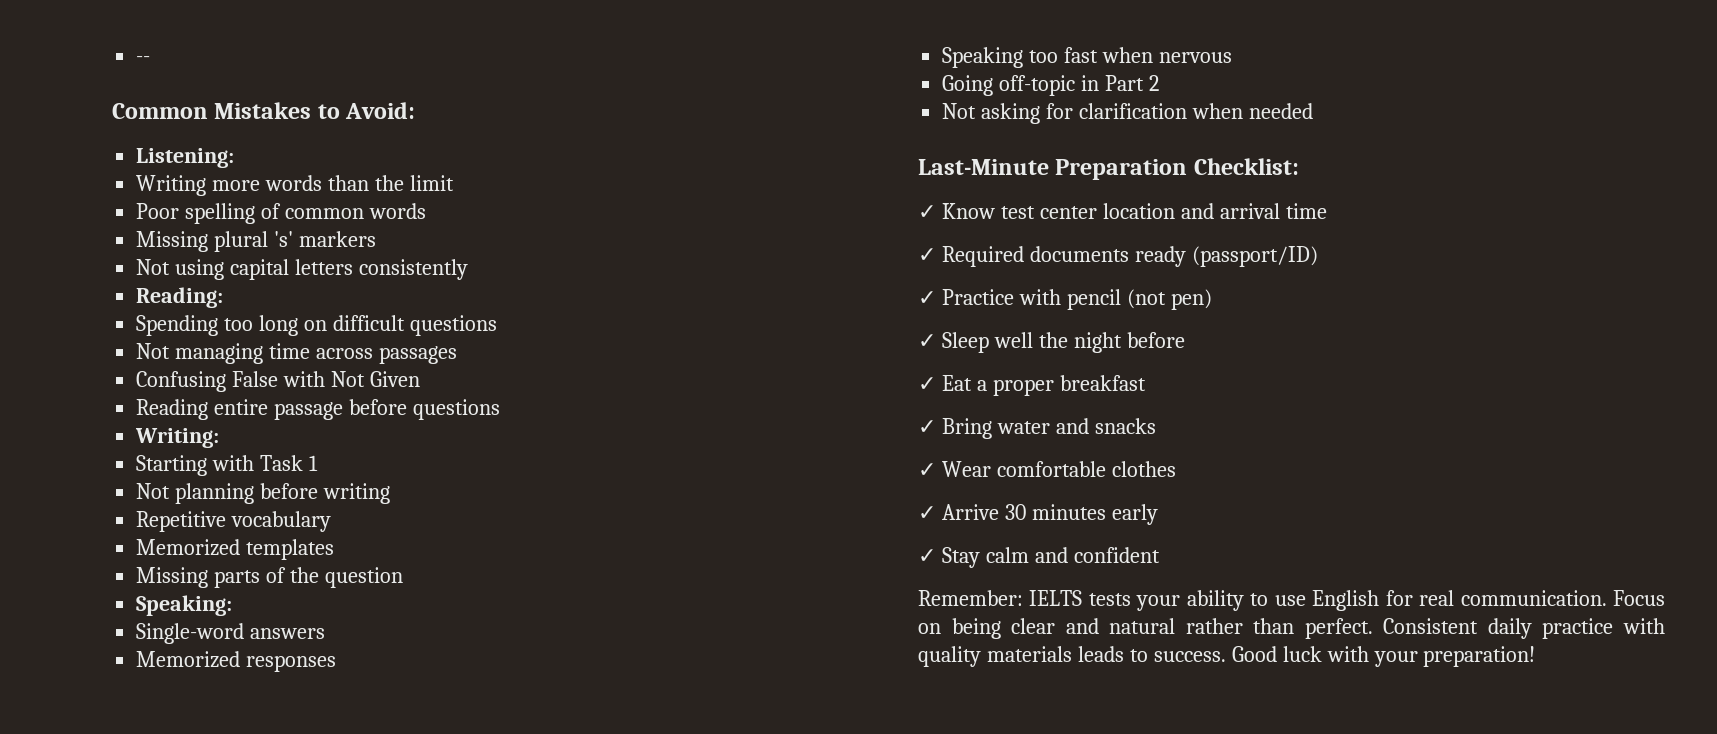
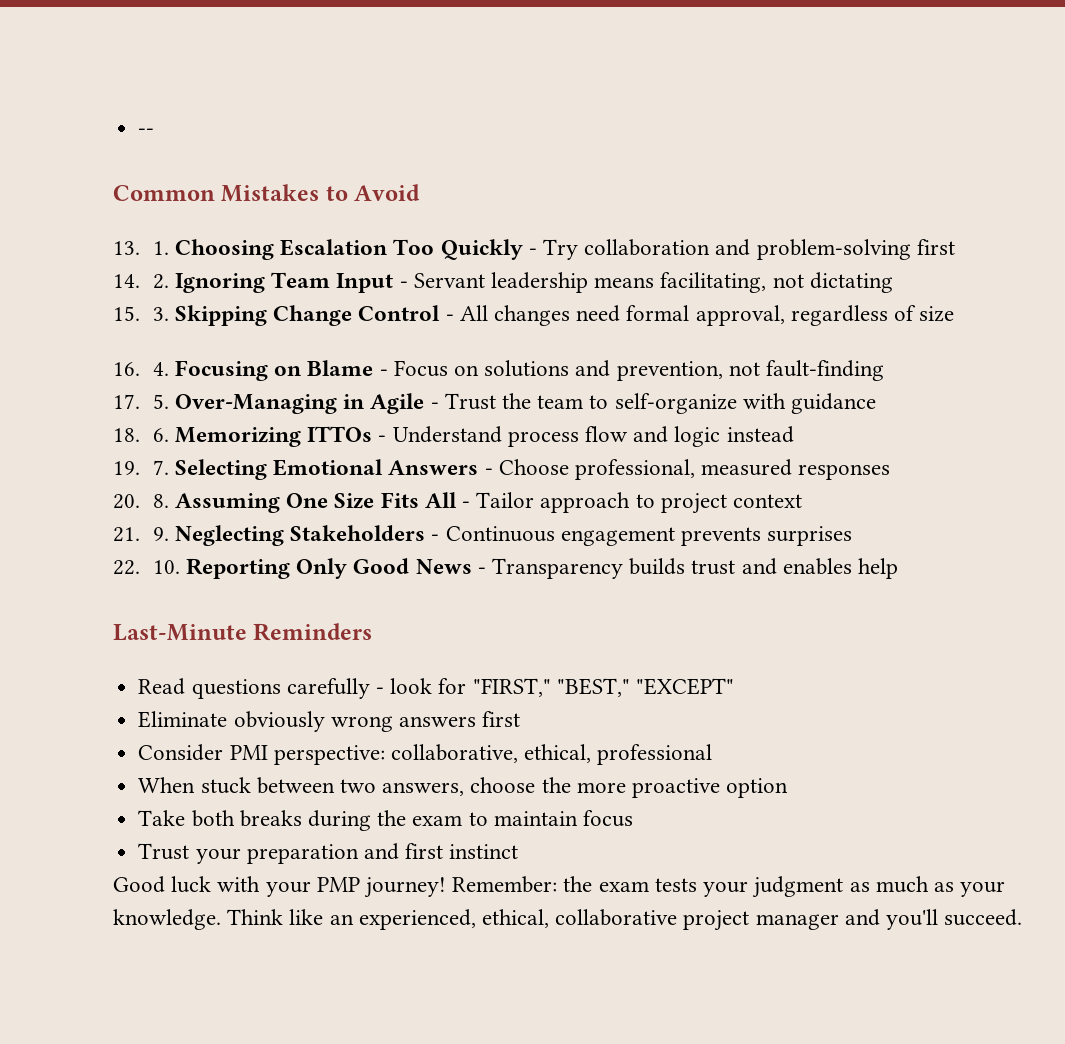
- Common Mistakes to Avoid:
- Listening:
- Writing more words than the limit
- Poor spelling of common words
- Missing plural 's' markers
- Not using capital letters consistently
- Reading:
- Spending too long on difficult questions
- Not managing time across passages
- Confusing False with Not Given
- Reading entire passage before questions
- Writing:
- Starting with Task 1
- Not planning before writing
- Repetitive vocabulary
- Memorized templates
- Missing parts of the question
- Speaking:
- Single-word answers
- Memorized responses
- Speaking too fast when nervous
- Going off-topic in Part 2
- Not asking for clarification when needed
- Last-Minute Preparation Checklist:
- ✓ Know test center location and arrival time
- ✓ Required documents ready (passport/ID)
- ✓ Practice with pencil (not pen)
- ✓ Sleep well the night before
- ✓ Eat a proper breakfast
- ✓ Bring water and snacks
- ✓ Wear comfortable clothes
- ✓ Arrive 30 minutes early
- ✓ Stay calm and confident
- Remember: IELTS tests your ability to use English for real communication. Focus on being clear and natural rather than perfect. Consistent daily practice with quality materials leads to success. Good luck with your preparation!
+ Common Mistakes to Avoid
+ 13. 1. Choosing Escalation Too Quickly - Try collaboration and problem-solving first
+ 14. 2. Ignoring Team Input - Servant leadership means facilitating, not dictating
+ 15. 3. Skipping Change Control - All changes need formal approval, regardless of size
+ 16. 4. Focusing on Blame - Focus on solutions and prevention, not fault-finding
+ 17. 5. Over-Managing in Agile - Trust the team to self-organize with guidance
+ 18. 6. Memorizing ITTOs - Understand process flow and logic instead
+ 19. 7. Selecting Emotional Answers - Choose professional, measured responses
+ 20. 8. Assuming One Size Fits All - Tailor approach to project context
+ 21. 9. Neglecting Stakeholders - Continuous engagement prevents surprises
+ 22. 10. Reporting Only Good News - Transparency builds trust and enables help
+ Last-Minute Reminders
+ Read questions carefully - look for "FIRST," "BEST," "EXCEPT"
+ Eliminate obviously wrong answers first
+ Consider PMI perspective: collaborative, ethical, professional
+ When stuck between two answers, choose the more proactive option
+ Take both breaks during the exam to maintain focus
+ Trust your preparation and first instinct
+ Good luck with your PMP journey! Remember: the exam tests your judgment as much as your knowledge. Think like an experienced, ethical, collaborative project manager and you'll succeed.

